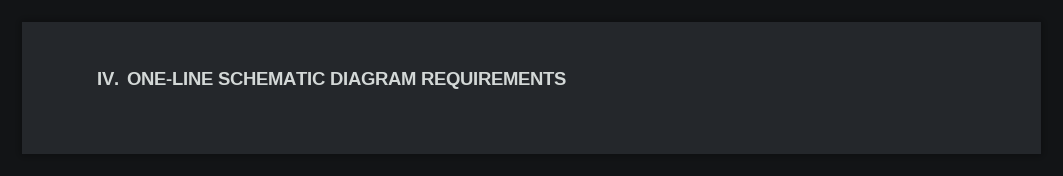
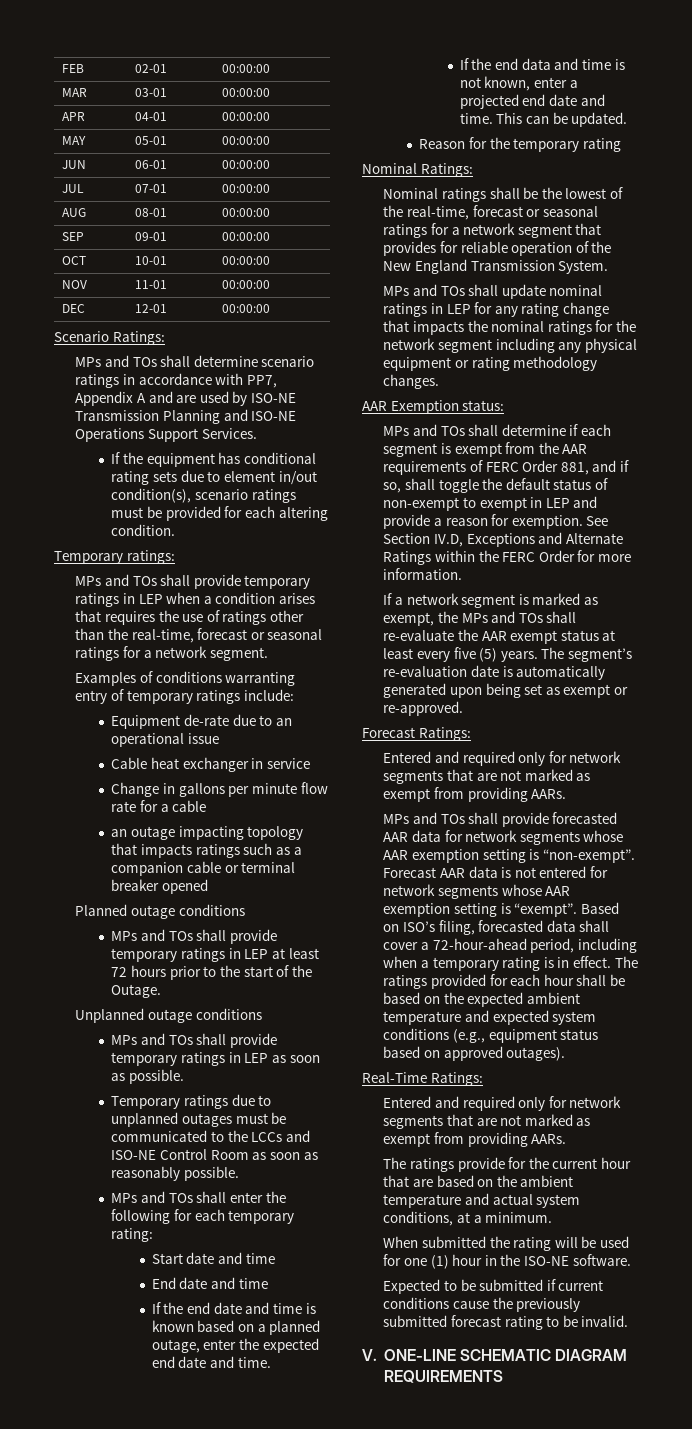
- IV. ONE-LINE SCHEMATIC DIAGRAM REQUIREMENTS
+ FEB | 02-01 | 00:00:00
+ MAR | 03-01 | 00:00:00
+ APR | 04-01 | 00:00:00
+ MAY | 05-01 | 00:00:00
+ JUN | 06-01 | 00:00:00
+ JUL | 07-01 | 00:00:00
+ AUG | 08-01 | 00:00:00
+ SEP | 09-01 | 00:00:00
+ OCT | 10-01 | 00:00:00
+ NOV | 11-01 | 00:00:00
+ DEC | 12-01 | 00:00:00
+ Scenario Ratings:
+ MPs and TOs shall determine scenario ratings in accordance with PP7, Appendix A and are used by ISO-NE Transmission Planning and ISO-NE Operations Support Services.
+ If the equipment has conditional rating sets due to element in/out condition(s), scenario ratings must be provided for each altering condition.
+ Temporary ratings:
+ MPs and TOs shall provide temporary ratings in LEP when a condition arises that requires the use of ratings other than the real-time, forecast or seasonal ratings for a network segment.
+ Examples of conditions warranting entry of temporary ratings include:
+ Equipment de-rate due to an operational issue
+ Cable heat exchanger in service
+ Change in gallons per minute flow rate for a cable
+ an outage impacting topology that impacts ratings such as a companion cable or terminal breaker opened
+ Planned outage conditions
+ MPs and TOs shall provide temporary ratings in LEP at least 72 hours prior to the start of the Outage.
+ Unplanned outage conditions
+ MPs and TOs shall provide temporary ratings in LEP as soon as possible.
+ Temporary ratings due to unplanned outages must be communicated to the LCCs and ISO-NE Control Room as soon as reasonably possible.
+ MPs and TOs shall enter the following for each temporary rating:
+ Start date and time
+ End date and time
+ If the end date and time is known based on a planned outage, enter the expected end date and time.
+ If the end data and time is not known, enter a projected end date and time. This can be updated.
+ Reason for the temporary rating
+ Nominal Ratings:
+ Nominal ratings shall be the lowest of the real-time, forecast or seasonal ratings for a network segment that provides for reliable operation of the New England Transmission System.
+ MPs and TOs shall update nominal ratings in LEP for any rating change that impacts the nominal ratings for the network segment including any physical equipment or rating methodology changes.
+ AAR Exemption status:
+ MPs and TOs shall determine if each segment is exempt from the AAR requirements of FERC Order 881, and if so, shall toggle the default status of non-exempt to exempt in LEP and provide a reason for exemption. See Section IV.D, Exceptions and Alternate Ratings within the FERC Order for more information.
+ If a network segment is marked as exempt, the MPs and TOs shall re-evaluate the AAR exempt status at least every five (5) years. The segment’s re-evaluation date is automatically generated upon being set as exempt or re-approved.
+ Forecast Ratings:
+ Entered and required only for network segments that are not marked as exempt from providing AARs.
+ MPs and TOs shall provide forecasted AAR data for network segments whose AAR exemption setting is “non-exempt”. Forecast AAR data is not entered for network segments whose AAR exemption setting is “exempt”. Based on ISO’s filing, forecasted data shall cover a 72-hour-ahead period, including when a temporary rating is in effect. The ratings provided for each hour shall be based on the expected ambient temperature and expected system conditions (e.g., equipment status based on approved outages).
+ Real-Time Ratings:
+ Entered and required only for network segments that are not marked as exempt from providing AARs.
+ The ratings provide for the current hour that are based on the ambient temperature and actual system conditions, at a minimum.
+ When submitted the rating will be used for one (1) hour in the ISO-NE software.
+ Expected to be submitted if current conditions cause the previously submitted forecast rating to be invalid.
+ V. ONE-LINE SCHEMATIC DIAGRAM REQUIREMENTS

